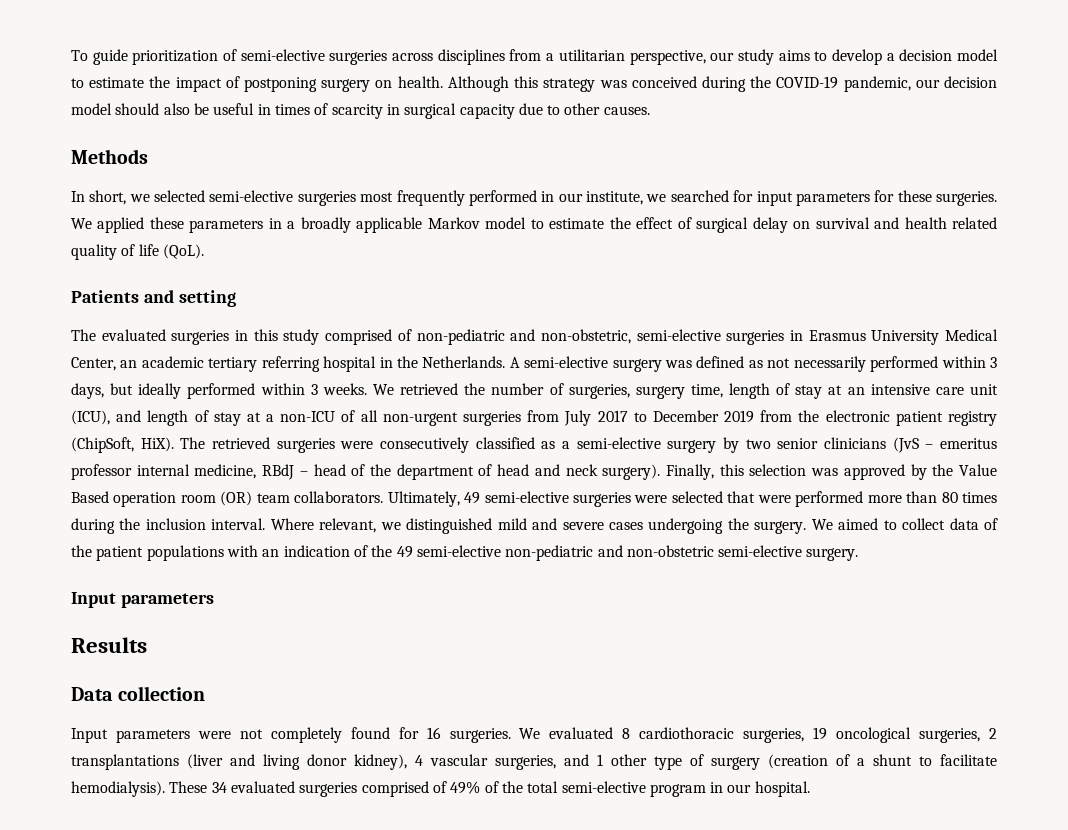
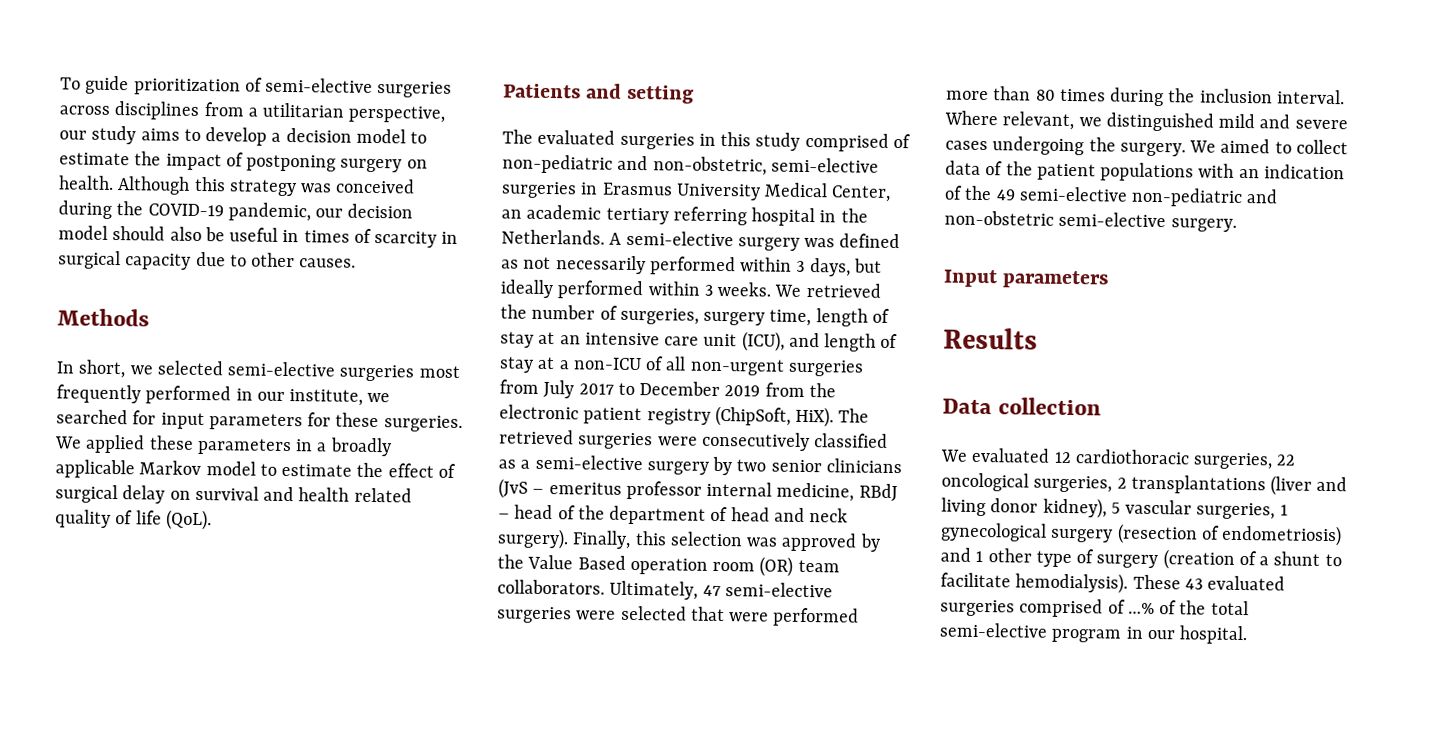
- Ultimately, 49 semi-elective surgeries were selected that were performed more than 80 times during the inclusion interval.
+ Ultimately, 47 semi-elective surgeries were selected that were performed more than 80 times during the inclusion interval.
- Input parameters were not completely found for 16 surgeries. We evaluated 8 cardiothoracic surgeries, 19 oncological surgeries, 2 transplantations (liver and living donor kidney), 4 vascular surgeries, and 1 other type of surgery (creation of a shunt to facilitate hemodialysis).
+ We evaluated 12 cardiothoracic surgeries, 22 oncological surgeries, 2 transplantations (liver and living donor kidney), 5 vascular surgeries, 1 gynecological surgery (resection of endometriosis) and 1 other type of surgery (creation of a shunt to facilitate hemodialysis).
- These 34 evaluated surgeries comprised of 49% of the total semi-elective program in our hospital.
+ These 43 evaluated surgeries comprised of …% of the total semi-elective program in our hospital.

